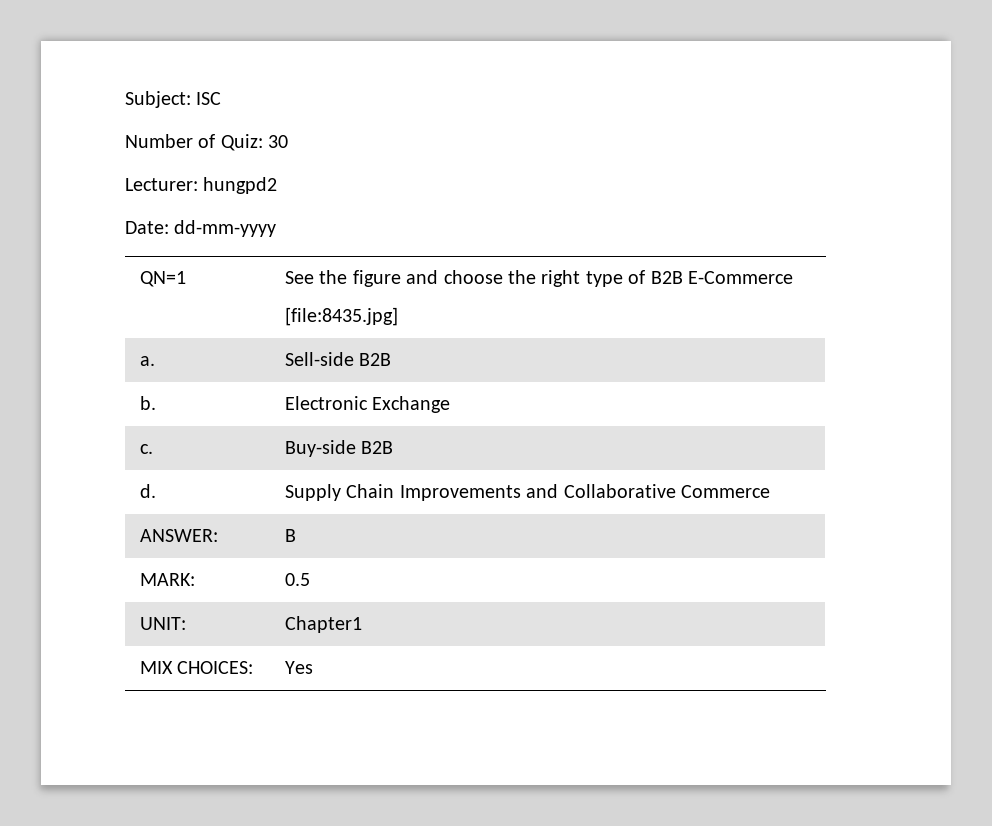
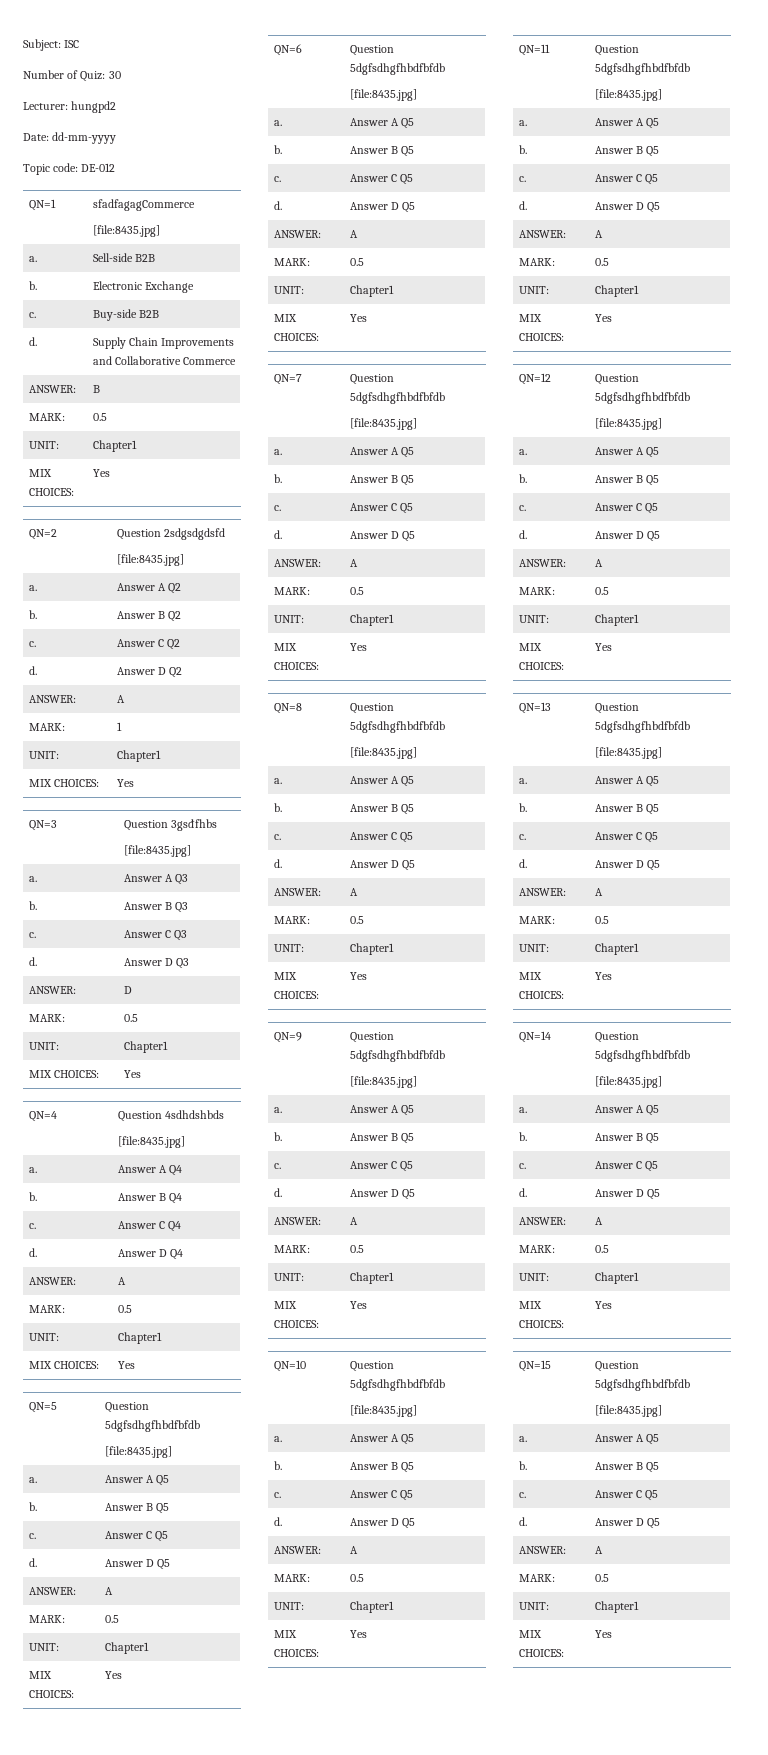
- QN=1 | See the figure and choose the right type of B2B E-Commerce
+ Topic code: DE-012
+ QN=1 | sfadfagagCommerce
+ QN=2 | Question 2sdgsdgdsfd
+ [file:8435.jpg]
+ a. | Answer A Q2
+ b. | Answer B Q2
+ c. | Answer C Q2
+ d. | Answer D Q2
+ ANSWER: | A
+ MARK: | 1
+ UNIT: | Chapter1
+ MIX CHOICES: | Yes
+ QN=3 | Question 3gsđfhbs
+ [file:8435.jpg]
+ a. | Answer A Q3
+ b. | Answer B Q3
+ c. | Answer C Q3
+ d. | Answer D Q3
+ ANSWER: | D
+ MARK: | 0.5
+ UNIT: | Chapter1
+ MIX CHOICES: | Yes
+ QN=4 | Question 4sdhdshbds
+ [file:8435.jpg]
+ a. | Answer A Q4
+ b. | Answer B Q4
+ c. | Answer C Q4
+ d. | Answer D Q4
+ ANSWER: | A
+ MARK: | 0.5
+ UNIT: | Chapter1
+ MIX CHOICES: | Yes
+ QN=5 | Question 5dgfsdhgfhbdfbfdb
+ [file:8435.jpg]
+ a. | Answer A Q5
+ b. | Answer B Q5
+ c. | Answer C Q5
+ d. | Answer D Q5
+ ANSWER: | A
+ MARK: | 0.5
+ UNIT: | Chapter1
+ MIX CHOICES: | Yes
+ QN=6 | Question 5dgfsdhgfhbdfbfdb
+ [file:8435.jpg]
+ a. | Answer A Q5
+ b. | Answer B Q5
+ c. | Answer C Q5
+ d. | Answer D Q5
+ ANSWER: | A
+ MARK: | 0.5
+ UNIT: | Chapter1
+ MIX CHOICES: | Yes
+ QN=7 | Question 5dgfsdhgfhbdfbfdb
+ [file:8435.jpg]
+ a. | Answer A Q5
+ b. | Answer B Q5
+ c. | Answer C Q5
+ d. | Answer D Q5
+ ANSWER: | A
+ MARK: | 0.5
+ UNIT: | Chapter1
+ MIX CHOICES: | Yes
+ QN=8 | Question 5dgfsdhgfhbdfbfdb
+ [file:8435.jpg]
+ a. | Answer A Q5
+ b. | Answer B Q5
+ c. | Answer C Q5
+ d. | Answer D Q5
+ ANSWER: | A
+ MARK: | 0.5
+ UNIT: | Chapter1
+ MIX CHOICES: | Yes
+ QN=9 | Question 5dgfsdhgfhbdfbfdb
+ [file:8435.jpg]
+ a. | Answer A Q5
+ b. | Answer B Q5
+ c. | Answer C Q5
+ d. | Answer D Q5
+ ANSWER: | A
+ MARK: | 0.5
+ UNIT: | Chapter1
+ MIX CHOICES: | Yes
+ QN=10 | Question 5dgfsdhgfhbdfbfdb
+ [file:8435.jpg]
+ a. | Answer A Q5
+ b. | Answer B Q5
+ c. | Answer C Q5
+ d. | Answer D Q5
+ ANSWER: | A
+ MARK: | 0.5
+ UNIT: | Chapter1
+ MIX CHOICES: | Yes
+ QN=11 | Question 5dgfsdhgfhbdfbfdb
+ [file:8435.jpg]
+ a. | Answer A Q5
+ b. | Answer B Q5
+ c. | Answer C Q5
+ d. | Answer D Q5
+ ANSWER: | A
+ MARK: | 0.5
+ UNIT: | Chapter1
+ MIX CHOICES: | Yes
+ QN=12 | Question 5dgfsdhgfhbdfbfdb
+ [file:8435.jpg]
+ a. | Answer A Q5
+ b. | Answer B Q5
+ c. | Answer C Q5
+ d. | Answer D Q5
+ ANSWER: | A
+ MARK: | 0.5
+ UNIT: | Chapter1
+ MIX CHOICES: | Yes
+ QN=13 | Question 5dgfsdhgfhbdfbfdb
+ [file:8435.jpg]
+ a. | Answer A Q5
+ b. | Answer B Q5
+ c. | Answer C Q5
+ d. | Answer D Q5
+ ANSWER: | A
+ MARK: | 0.5
+ UNIT: | Chapter1
+ MIX CHOICES: | Yes
+ QN=14 | Question 5dgfsdhgfhbdfbfdb
+ [file:8435.jpg]
+ a. | Answer A Q5
+ b. | Answer B Q5
+ c. | Answer C Q5
+ d. | Answer D Q5
+ ANSWER: | A
+ MARK: | 0.5
+ UNIT: | Chapter1
+ MIX CHOICES: | Yes
+ QN=15 | Question 5dgfsdhgfhbdfbfdb
+ [file:8435.jpg]
+ a. | Answer A Q5
+ b. | Answer B Q5
+ c. | Answer C Q5
+ d. | Answer D Q5
+ ANSWER: | A
+ MARK: | 0.5
+ UNIT: | Chapter1
+ MIX CHOICES: | Yes

